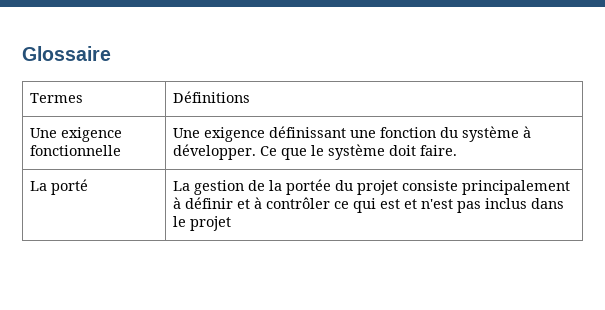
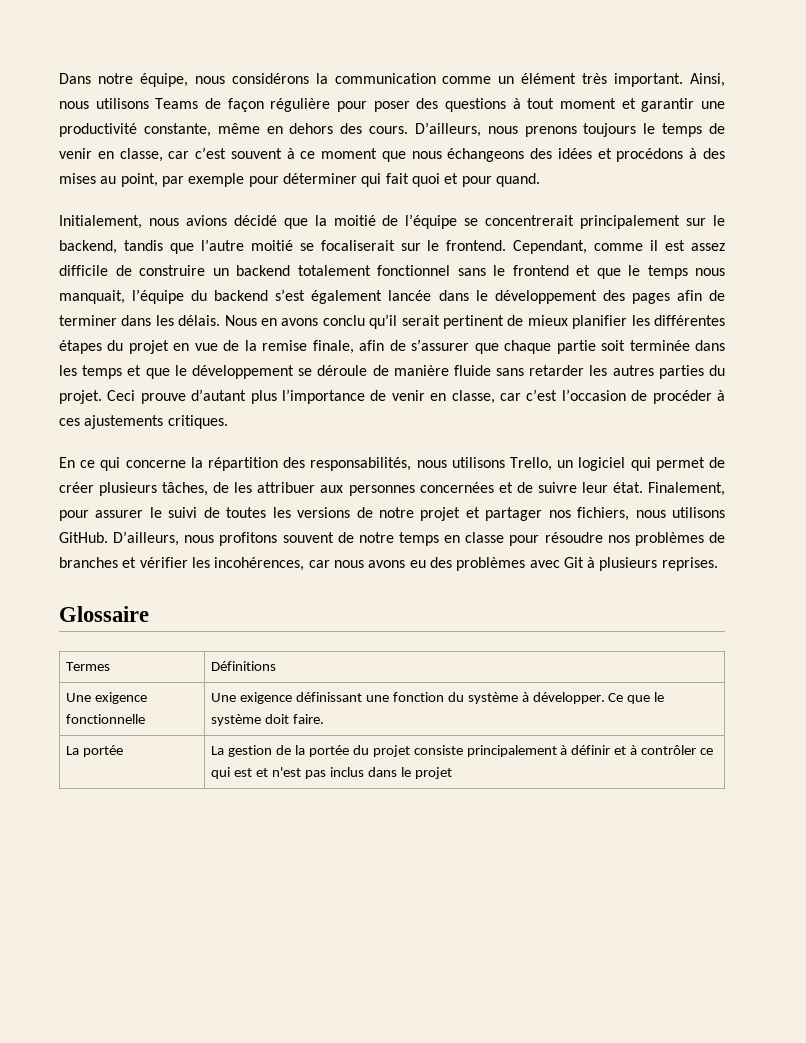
+ Dans notre équipe, nous considérons la communication comme un élément très important. Ainsi, nous utilisons Teams de façon régulière pour poser des questions à tout moment et garantir une productivité constante, même en dehors des cours. D’ailleurs, nous prenons toujours le temps de venir en classe, car c’est souvent à ce moment que nous échangeons des idées et procédons à des mises au point, par exemple pour déterminer qui fait quoi et pour quand.
+ Initialement, nous avions décidé que la moitié de l’équipe se concentrerait principalement sur le backend, tandis que l’autre moitié se focaliserait sur le frontend. Cependant, comme il est assez difficile de construire un backend totalement fonctionnel sans le frontend et que le temps nous manquait, l’équipe du backend s’est également lancée dans le développement des pages afin de terminer dans les délais. Nous en avons conclu qu’il serait pertinent de mieux planifier les différentes étapes du projet en vue de la remise finale, afin de s’assurer que chaque partie soit terminée dans les temps et que le développement se déroule de manière fluide sans retarder les autres parties du projet. Ceci prouve d’autant plus l’importance de venir en classe, car c’est l’occasion de procéder à ces ajustements critiques.
+ En ce qui concerne la répartition des responsabilités, nous utilisons Trello, un logiciel qui permet de créer plusieurs tâches, de les attribuer aux personnes concernées et de suivre leur état. Finalement, pour assurer le suivi de toutes les versions de notre projet et partager nos fichiers, nous utilisons GitHub. D’ailleurs, nous profitons souvent de notre temps en classe pour résoudre nos problèmes de branches et vérifier les incohérences, car nous avons eu des problèmes avec Git à plusieurs reprises.
- La porté | La gestion de la portée du projet consiste principalement à définir et à contrôler ce qui est et n'est pas inclus dans le projet
+ La portée | La gestion de la portée du projet consiste principalement à définir et à contrôler ce qui est et n'est pas inclus dans le projet

